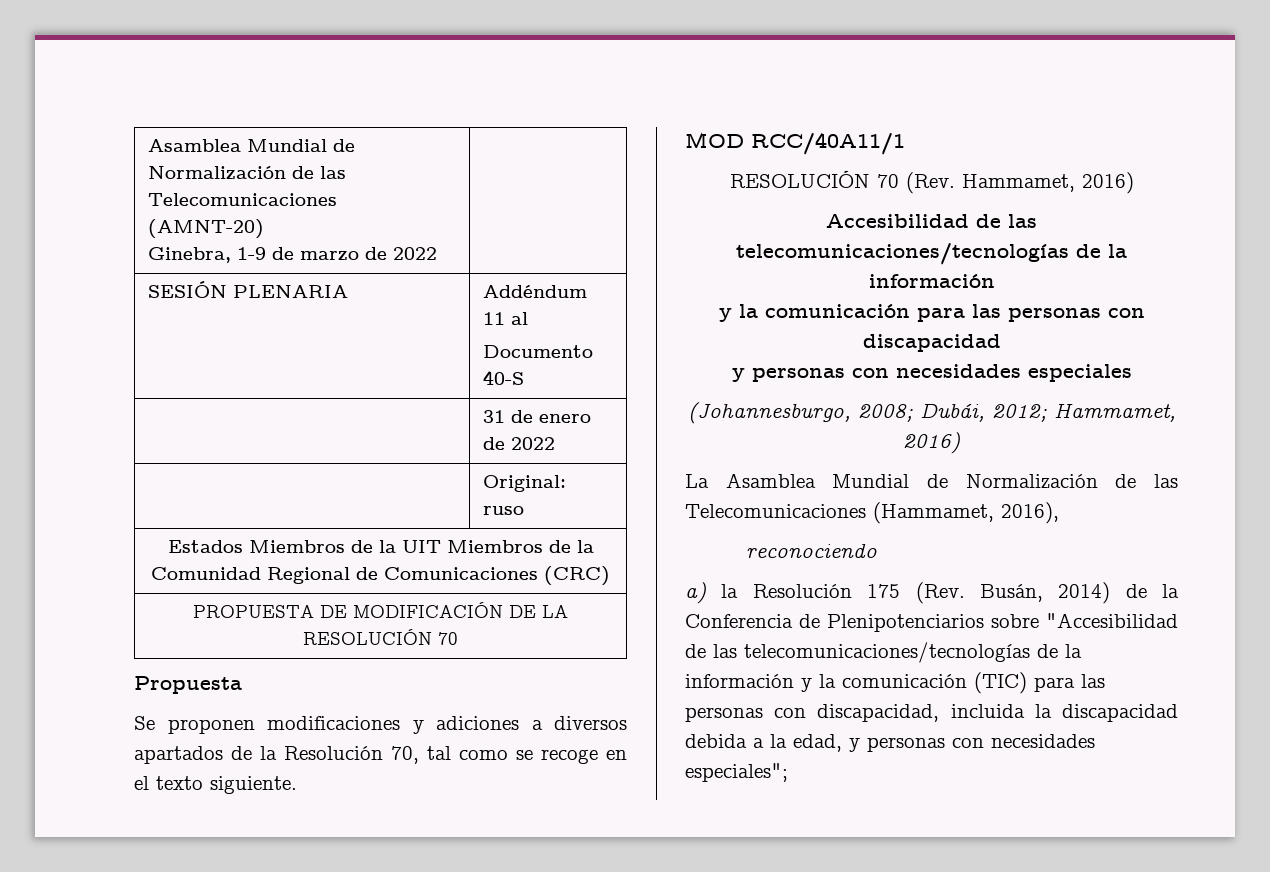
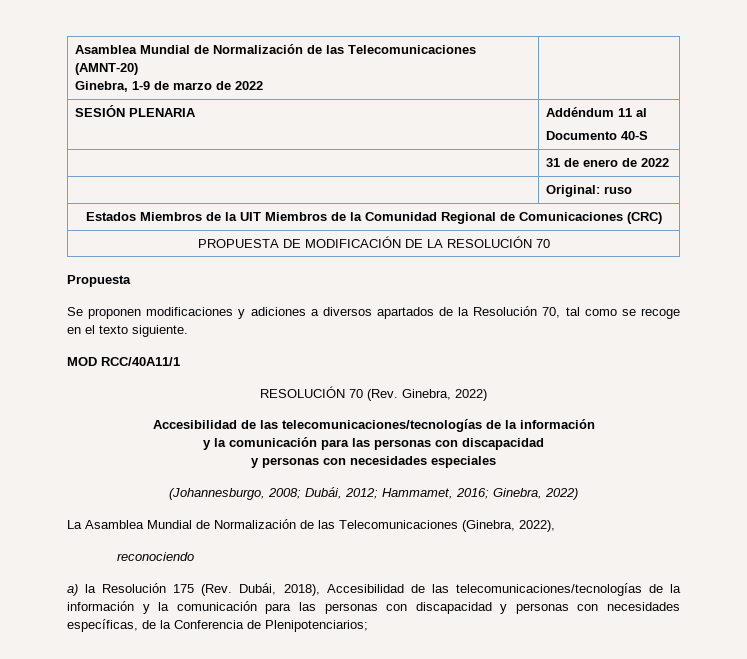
- RESOLUCIÓN 70 (Rev. Hammamet, 2016)
+ RESOLUCIÓN 70 (Rev. Ginebra, 2022)
- (Johannesburgo, 2008; Dubái, 2012; Hammamet, 2016)
+ (Johannesburgo, 2008; Dubái, 2012; Hammamet, 2016; Ginebra, 2022)
- La Asamblea Mundial de Normalización de las Telecomunicaciones (Hammamet, 2016),
+ La Asamblea Mundial de Normalización de las Telecomunicaciones (Ginebra, 2022),
- a) la Resolución 175 (Rev. Busán, 2014) de la Conferencia de Plenipotenciarios sobre "Accesibilidad de las telecomunicaciones/tecnologías de la información y la comunicación (TIC) para las personas con discapacidad, incluida la discapacidad debida a la edad, y personas con necesidades especiales";
+ a) la Resolución 175 (Rev. Dubái, 2018), Accesibilidad de las telecomunicaciones/tecnologías de la información y la comunicación para las personas con discapacidad y personas con necesidades específicas, de la Conferencia de Plenipotenciarios;

